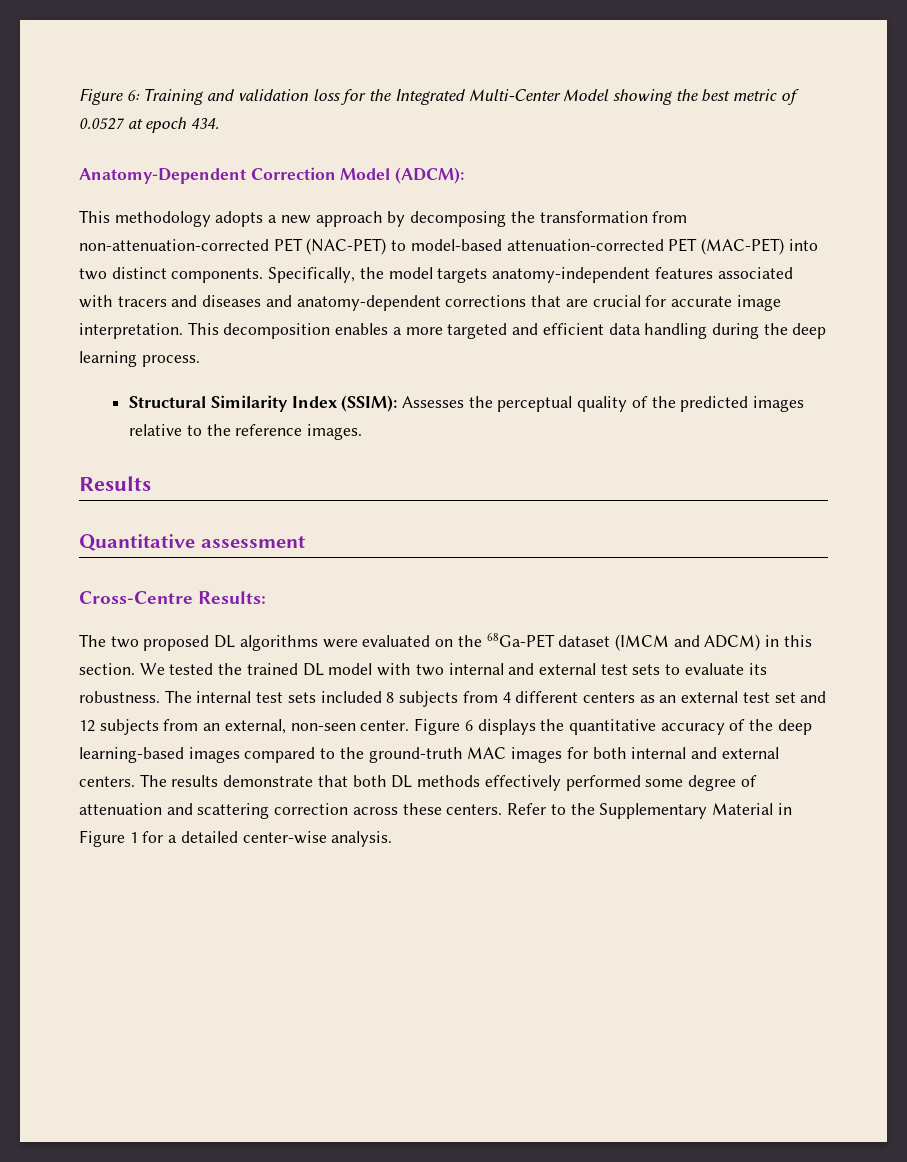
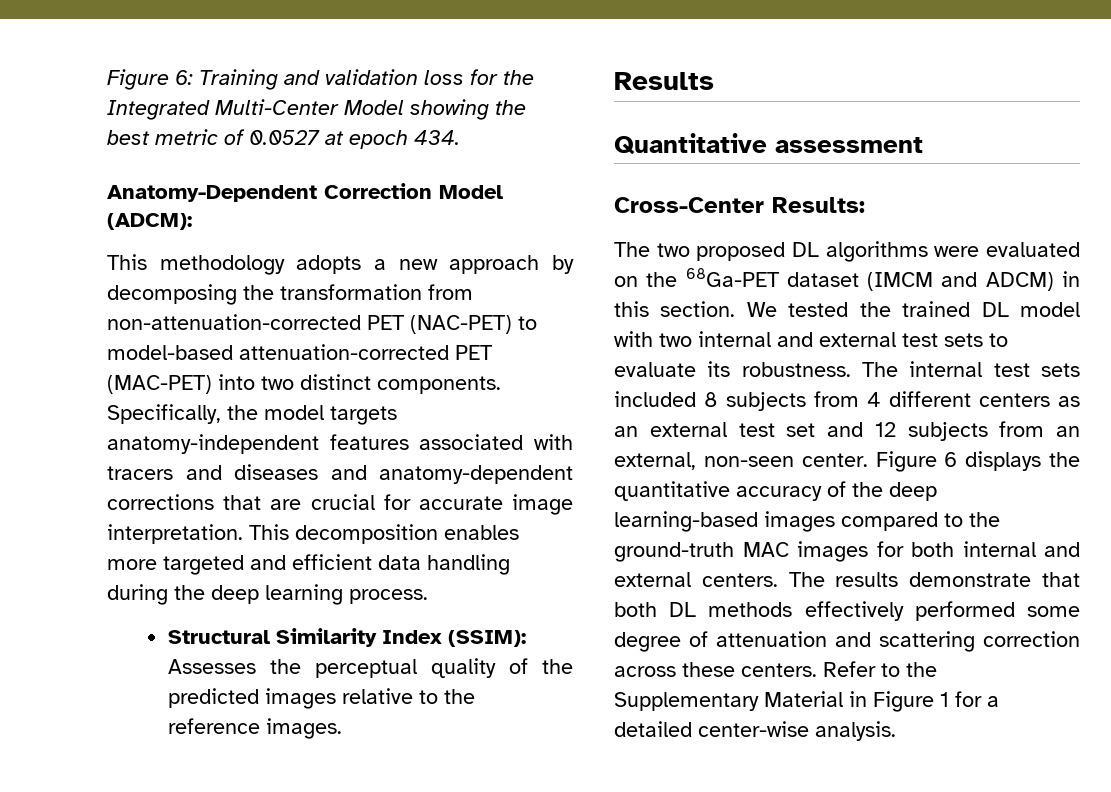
- This decomposition enables a more targeted and efficient data handling during the deep learning process.
+ This decomposition enables more targeted and efficient data handling during the deep learning process.
- Cross-Centre Results:
+ Cross-Center Results:

